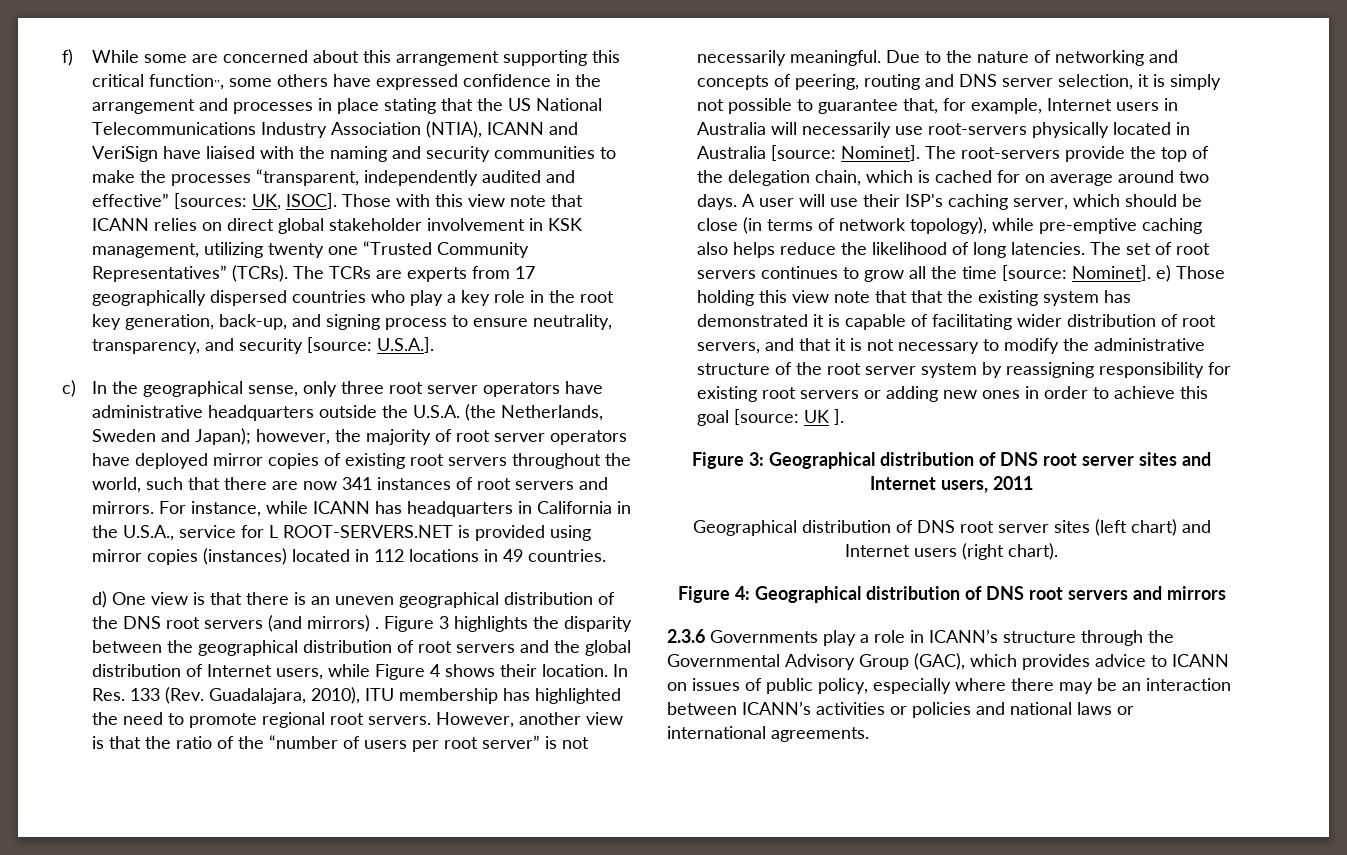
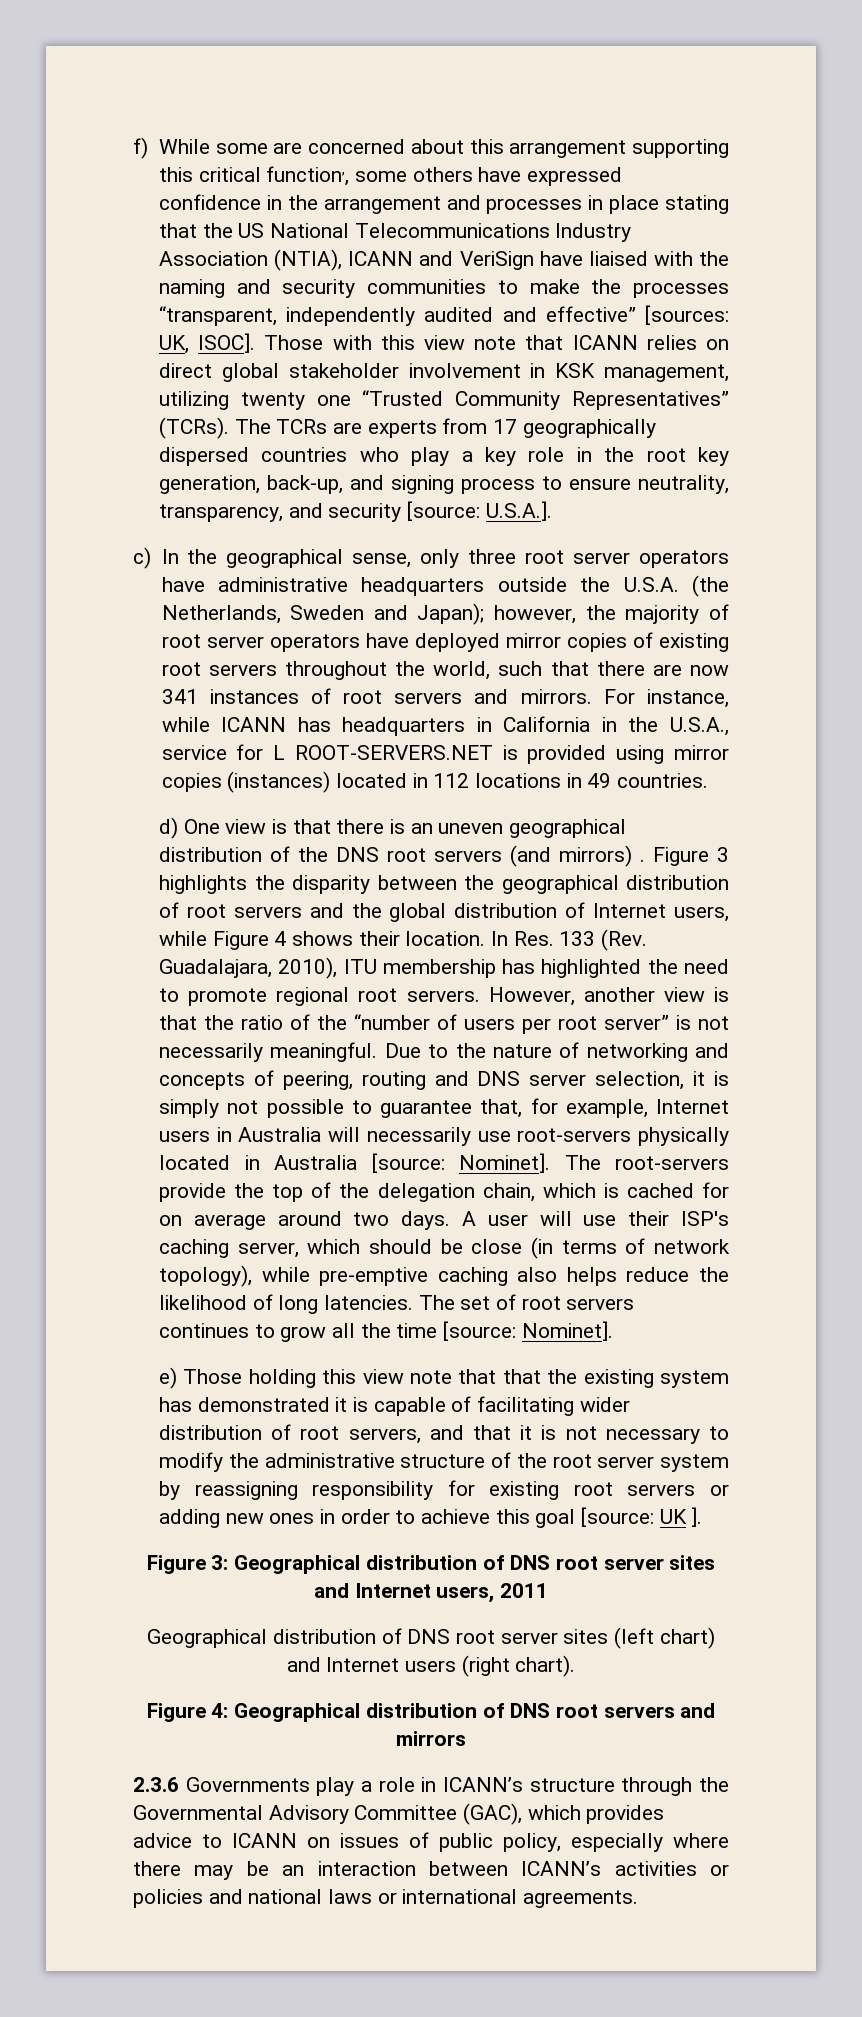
- f) While some are concerned about this arrangement supporting this critical function,,, some others have expressed confidence in the arrangement and processes in place stating that the US National Telecommunications Industry Association (NTIA), ICANN and VeriSign have liaised with the naming and security communities to make the processes “transparent, independently audited and effective” [sources: UK, ISOC].
+ f) While some are concerned about this arrangement supporting this critical function,, some others have expressed confidence in the arrangement and processes in place stating that the US National Telecommunications Industry Association (NTIA), ICANN and VeriSign have liaised with the naming and security communities to make the processes “transparent, independently audited and effective” [sources: UK, ISOC].
- The set of root servers continues to grow all the time [source: Nominet]. e) Those holding this view note that that the existing system has demonstrated it is capable of facilitating wider distribution of root servers, and that it is not necessary to modify the administrative structure of the root server system by reassigning responsibility for existing root servers or adding new ones in order to achieve this goal [source:
+ The set of root servers continues to grow all the time [source: Nominet].
+ e) Those holding this view note that that the existing system has demonstrated it is capable of facilitating wider distribution of root servers, and that it is not necessary to modify the administrative structure of the root server system by reassigning responsibility for existing root servers or adding new ones in order to achieve this goal [source:
- 2.3.6 Governments play a role in ICANN’s structure through the Governmental Advisory Group (GAC), which provides advice to ICANN on issues of public policy, especially where there may be an interaction between ICANN’s activities or policies and national laws or international agreements.
+ 2.3.6 Governments play a role in ICANN’s structure through the Governmental Advisory Committee (GAC), which provides advice to ICANN on issues of public policy, especially where there may be an interaction between ICANN’s activities or policies and national laws or international agreements.

